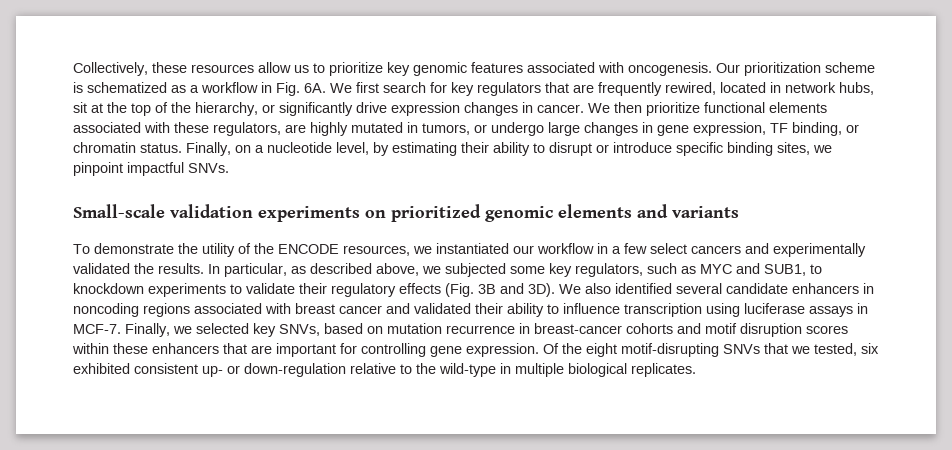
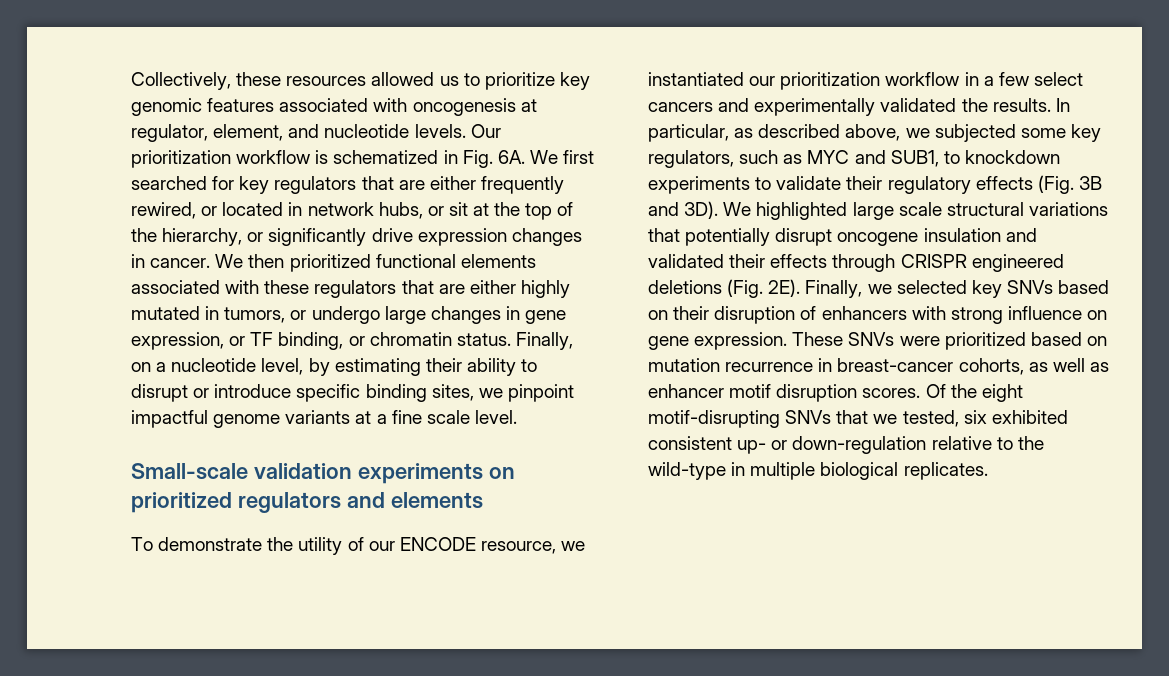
- Collectively, these resources allow us to prioritize key genomic features associated with oncogenesis.
+ Collectively, these resources allowed us to prioritize key genomic features associated with oncogenesis at regulator, element, and nucleotide levels.
- Our prioritization scheme is schematized as a workflow in Fig. 6A.
+ Our prioritization workflow is schematized in Fig. 6A.
- We first search for key regulators that are frequently rewired, located in network hubs, sit at the top of the hierarchy, or significantly drive expression changes in cancer.
+ We first searched for key regulators that are either frequently rewired, or located in network hubs, or sit at the top of the hierarchy, or significantly drive expression changes in cancer.
- We then prioritize functional elements associated with these regulators, are highly mutated in tumors, or undergo large changes in gene expression, TF binding, or chromatin status.
+ We then prioritized functional elements associated with these regulators that are either highly mutated in tumors, or undergo large changes in gene expression, or TF binding, or chromatin status.
- Finally, on a nucleotide level, by estimating their ability to disrupt or introduce specific binding sites, we pinpoint impactful SNVs.
+ Finally, on a nucleotide level, by estimating their ability to disrupt or introduce specific binding sites, we pinpoint impactful genome variants at a fine scale level.
- Small-scale validation experiments on prioritized genomic elements and variants
+ Small-scale validation experiments on prioritized regulators and elements
- To demonstrate the utility of the ENCODE resources, we instantiated our workflow in a few select cancers and experimentally validated the results.
+ To demonstrate the utility of our ENCODE resource, we instantiated our prioritization workflow in a few select cancers and experimentally validated the results.
- We also identified several candidate enhancers in noncoding regions associated with breast cancer and validated their ability to influence transcription using luciferase assays in MCF-7. Finally, we selected key SNVs, based on mutation recurrence in breast-cancer cohorts and motif disruption scores within these enhancers that are important for controlling gene expression.
+ We highlighted large scale structural variations that potentially disrupt oncogene insulation and validated their effects through CRISPR engineered deletions (Fig. 2E). Finally, we selected key SNVs based on their disruption of enhancers with strong influence on gene expression. These SNVs were prioritized based on mutation recurrence in breast-cancer cohorts, as well as enhancer motif disruption scores.

